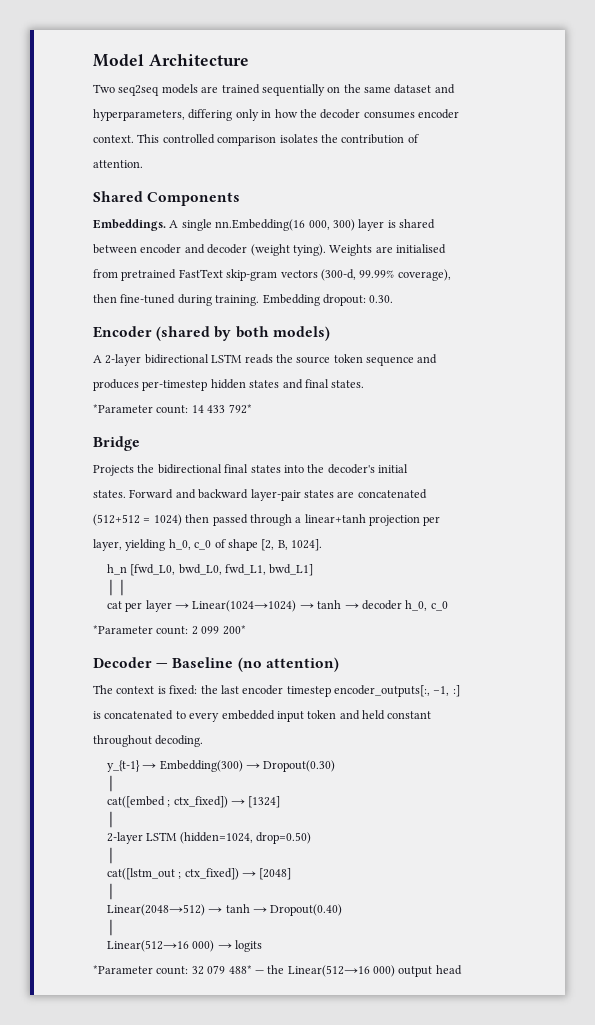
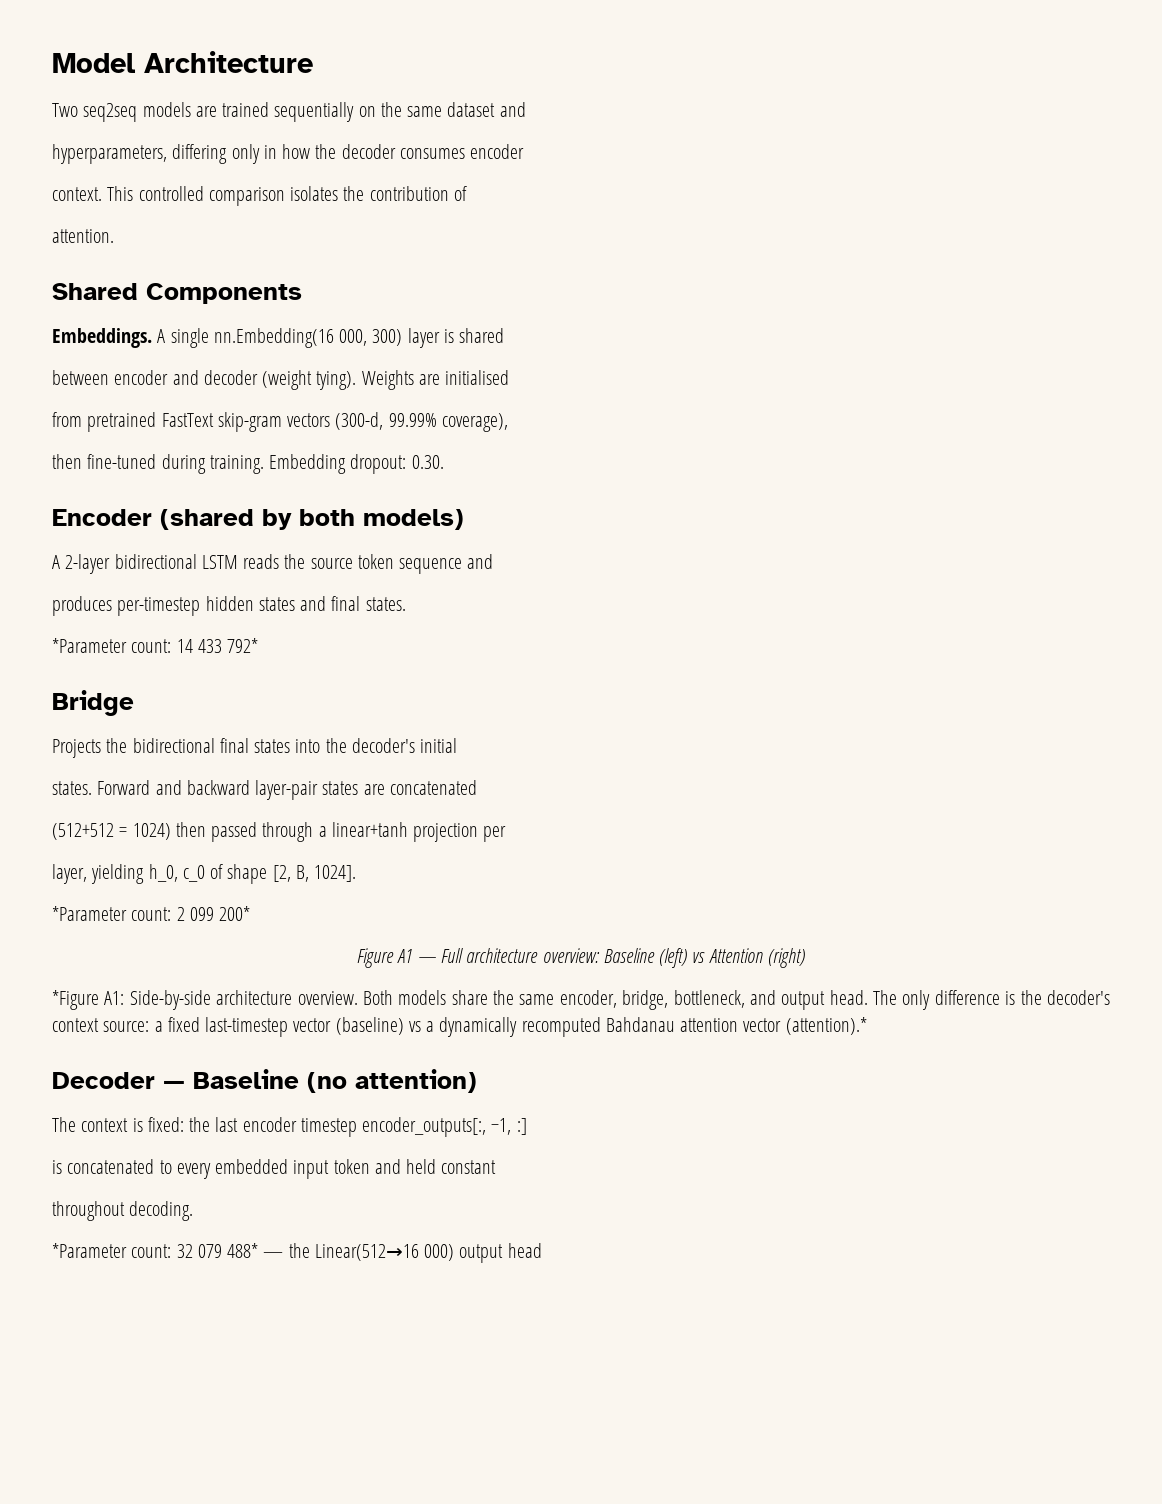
- h_n [fwd_L0, bwd_L0, fwd_L1, bwd_L1]
- │ │
- cat per layer → Linear(1024→1024) → tanh → decoder h_0, c_0
+ Figure A1 — Full architecture overview: Baseline (left) vs Attention (right)
+ *Figure A1: Side-by-side architecture overview. Both models share the same encoder, bridge, bottleneck, and output head. The only difference is the decoder's context source: a fixed last-timestep vector (baseline) vs a dynamically recomputed Bahdanau attention vector (attention).*
- y_{t-1} → Embedding(300) → Dropout(0.30)
- │
- cat([embed ; ctx_fixed]) → [1324]
- │
- 2-layer LSTM (hidden=1024, drop=0.50)
- │
- cat([lstm_out ; ctx_fixed]) → [2048]
- │
- Linear(2048→512) → tanh → Dropout(0.40)
- │
- Linear(512→16 000) → logits

